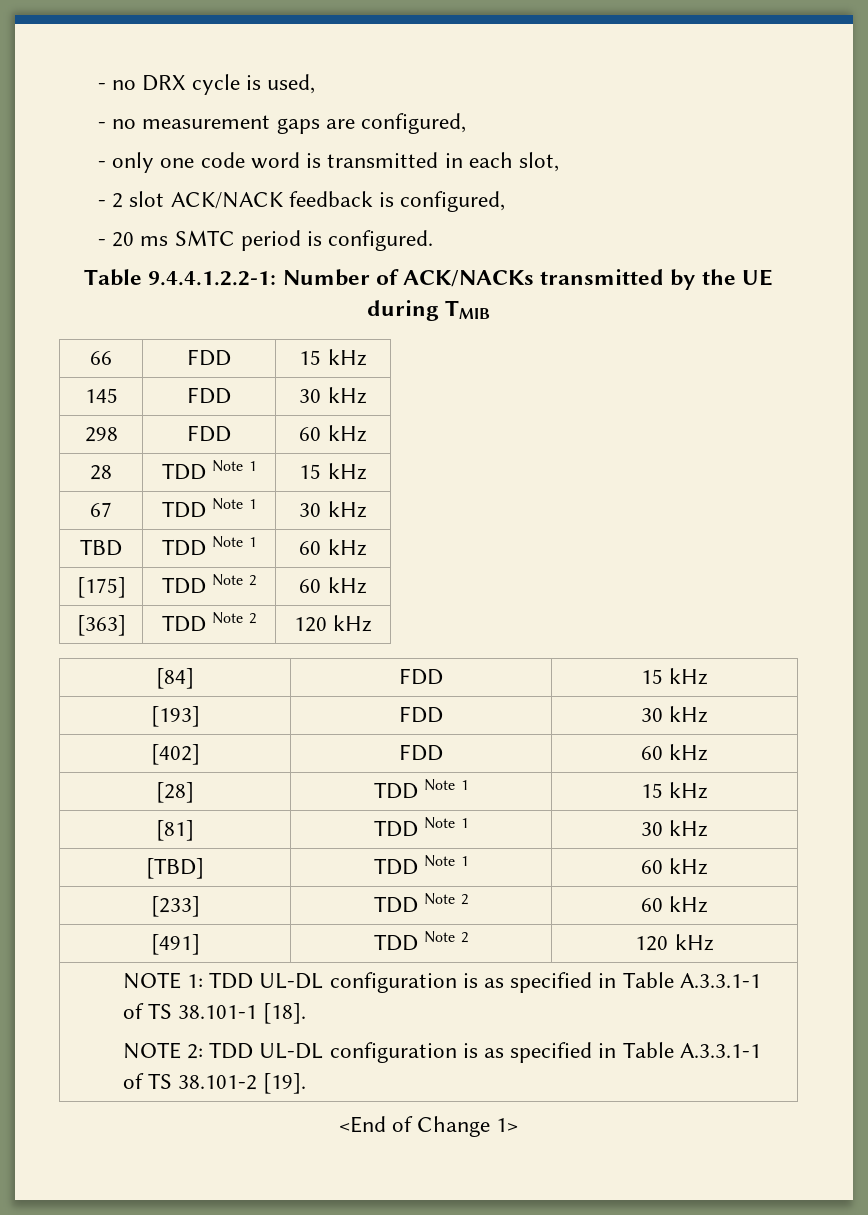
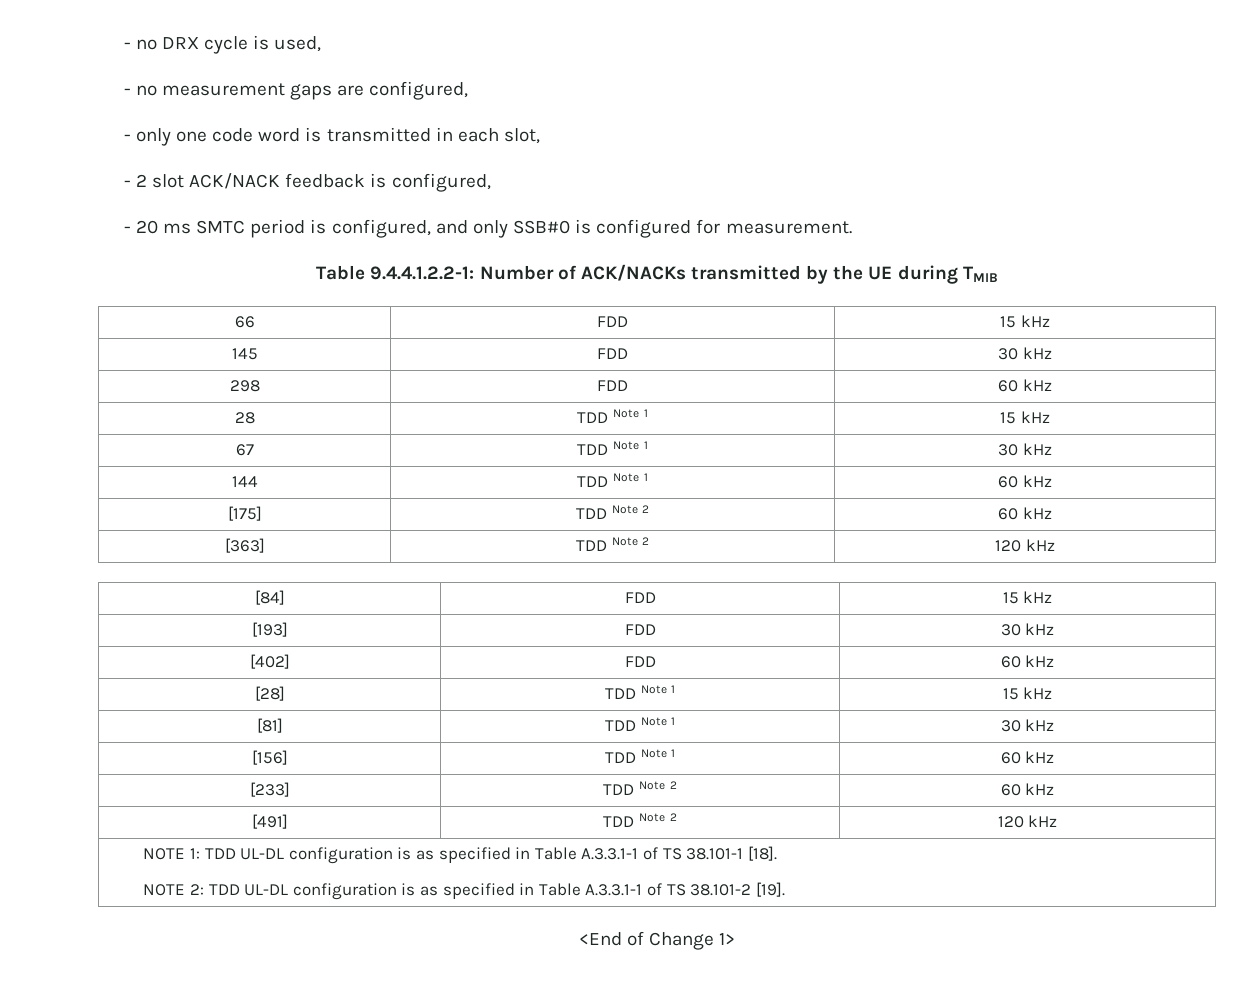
- - 20 ms SMTC period is configured.
+ - 20 ms SMTC period is configured, and only SSB#0 is configured for measurement.
- TBD | TDD Note 1 | 60 kHz
+ 144 | TDD Note 1 | 60 kHz
- [TBD] | TDD Note 1 | 60 kHz
+ [156] | TDD Note 1 | 60 kHz

